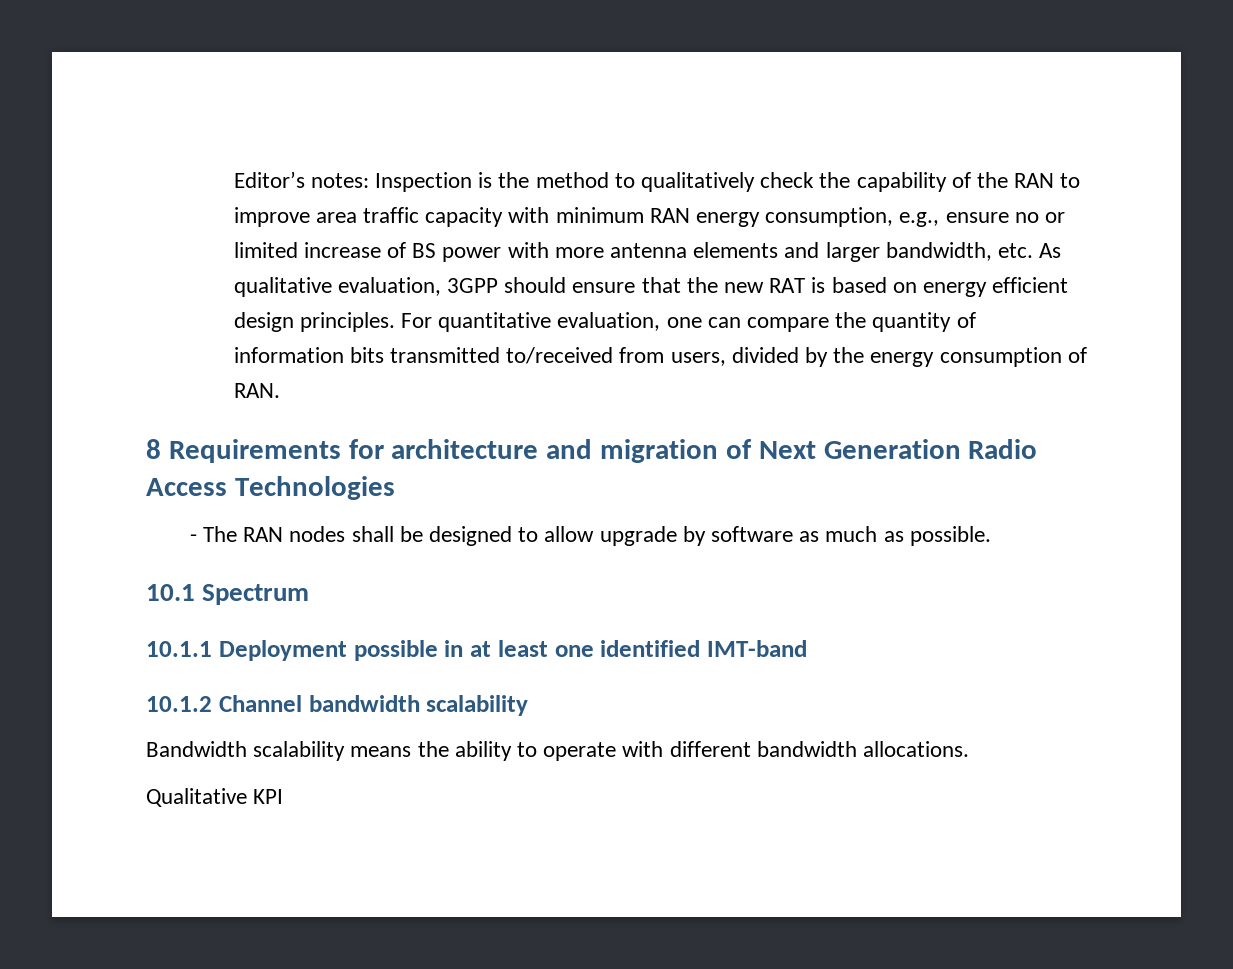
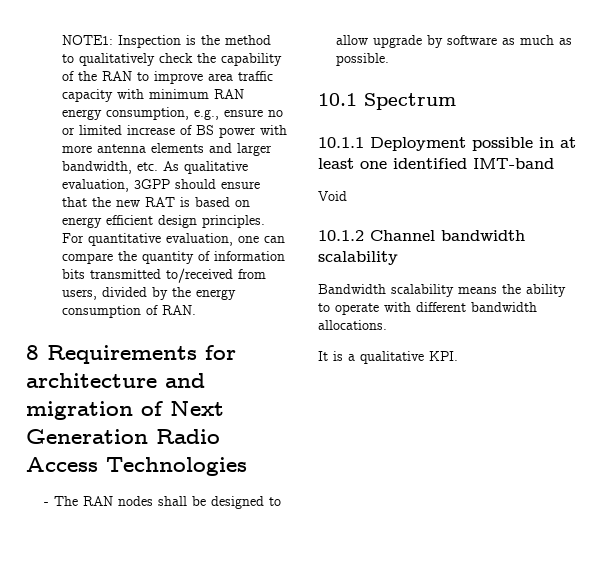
- Editor’s notes: Inspection is the method to qualitatively check the capability of the RAN to improve area traffic capacity with minimum RAN energy consumption, e.g., ensure no or limited increase of BS power with more antenna elements and larger bandwidth, etc. As qualitative evaluation, 3GPP should ensure that the new RAT is based on energy efficient design principles.
+ NOTE1: Inspection is the method to qualitatively check the capability of the RAN to improve area traffic capacity with minimum RAN energy consumption, e.g., ensure no or limited increase of BS power with more antenna elements and larger bandwidth, etc. As qualitative evaluation, 3GPP should ensure that the new RAT is based on energy efficient design principles.
+ Void
- Qualitative KPI
+ It is a qualitative KPI.

